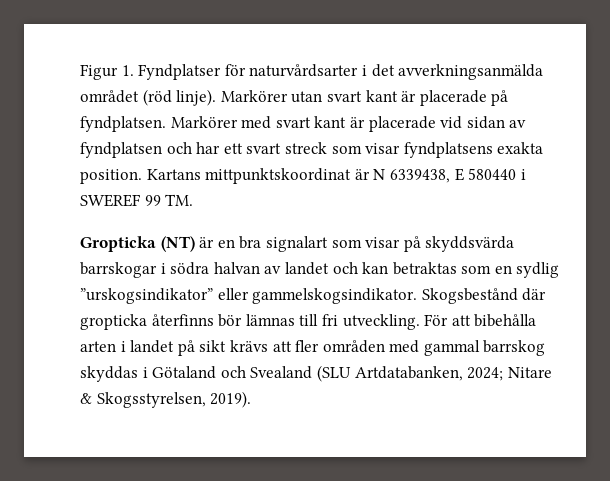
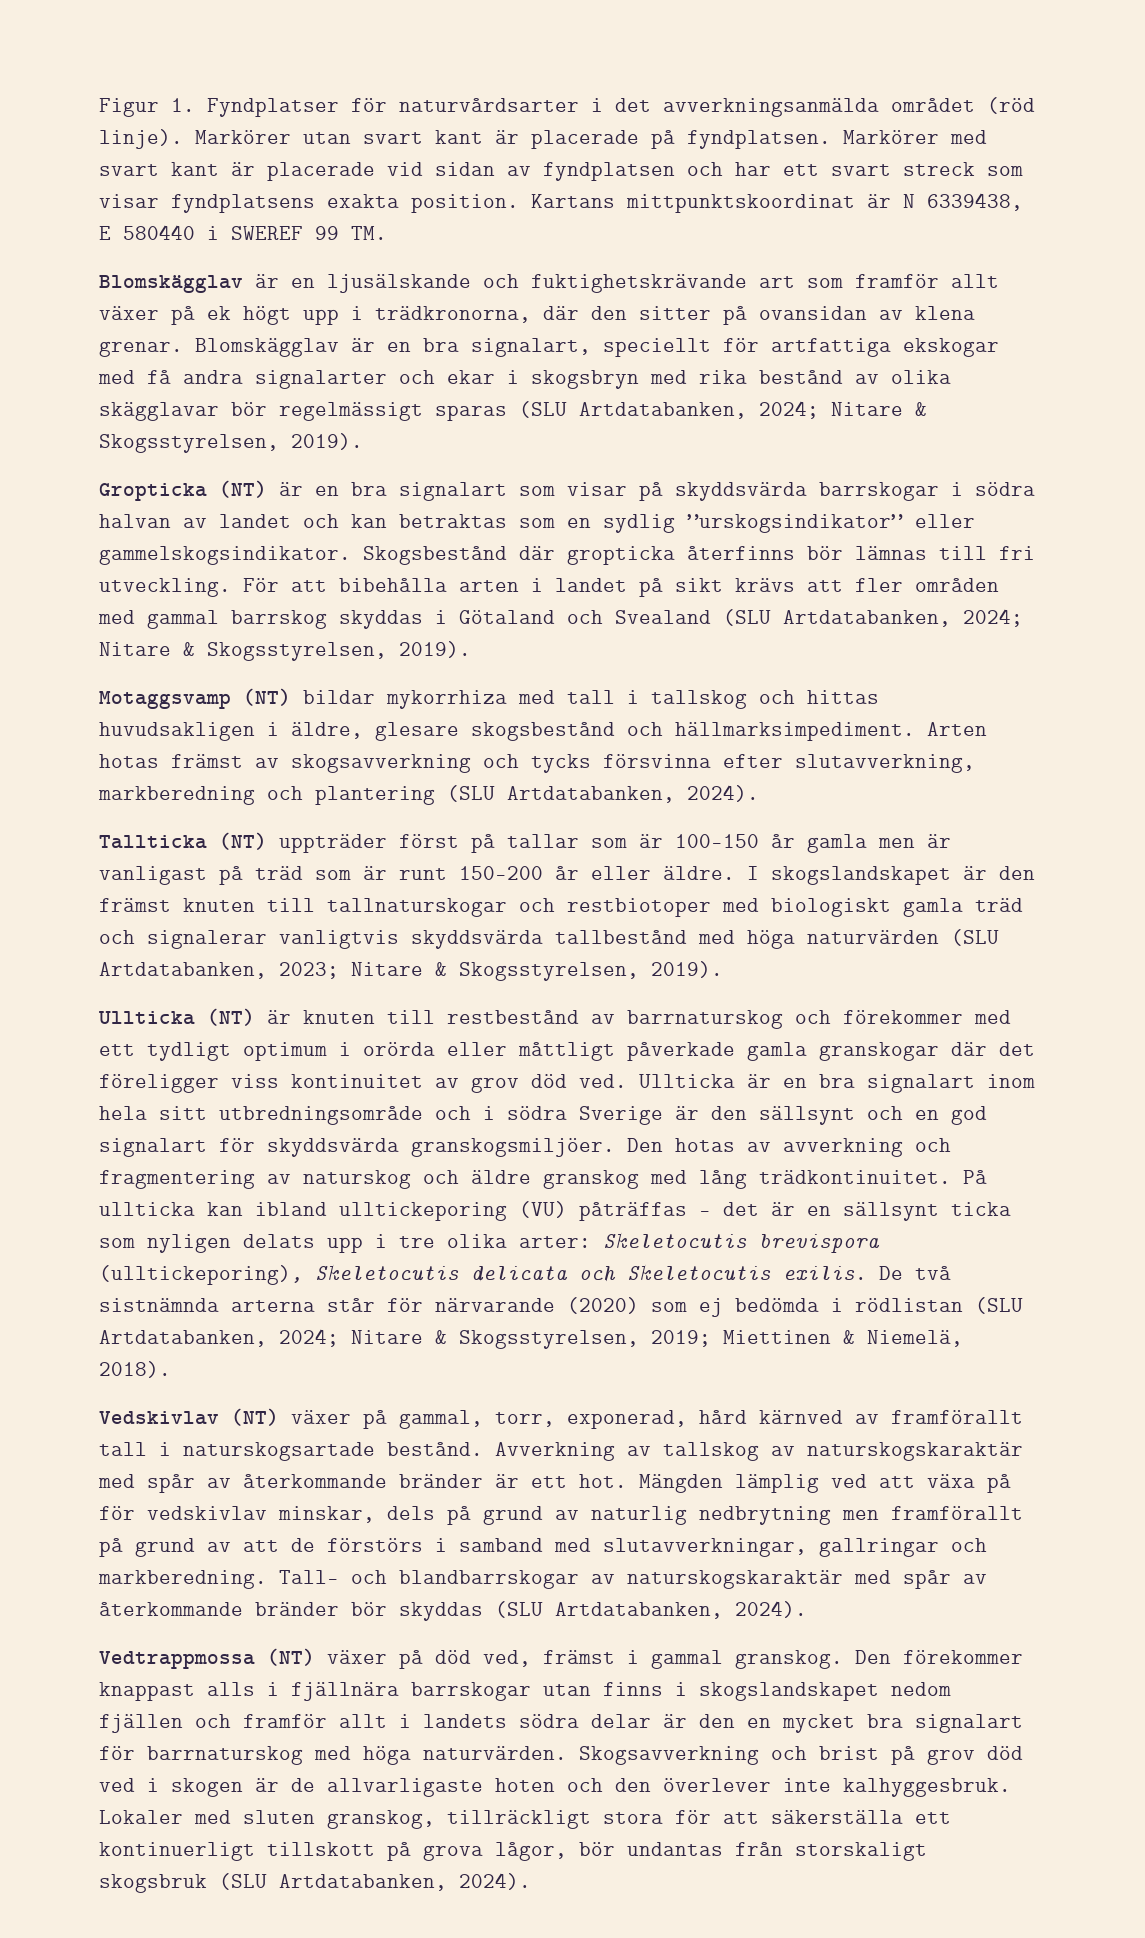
+ Blomskägglav är en ljusälskande och fuktighetskrävande art som framför allt växer på ek högt upp i trädkronorna, där den sitter på ovansidan av klena grenar. Blomskägglav är en bra signalart, speciellt för artfattiga ekskogar med få andra signalarter och ekar i skogsbryn med rika bestånd av olika skägglavar bör regelmässigt sparas (SLU Artdatabanken, 2024; Nitare & Skogsstyrelsen, 2019).
+ Motaggsvamp (NT) bildar mykorrhiza med tall i tallskog och hittas huvudsakligen i äldre, glesare skogsbestånd och hällmarksimpediment. Arten hotas främst av skogsavverkning och tycks försvinna efter slutavverkning, markberedning och plantering (SLU Artdatabanken, 2024).
+ Tallticka (NT) uppträder först på tallar som är 100–150 år gamla men är vanligast på träd som är runt 150–200 år eller äldre. I skogslandskapet är den främst knuten till tallnaturskogar och restbiotoper med biologiskt gamla träd och signalerar vanligtvis skyddsvärda tallbestånd med höga naturvärden (SLU Artdatabanken, 2023; Nitare & Skogsstyrelsen, 2019).
+ Ullticka (NT) är knuten till restbestånd av barrnaturskog och förekommer med ett tydligt optimum i orörda eller måttligt påverkade gamla granskogar där det föreligger viss kontinuitet av grov död ved. Ullticka är en bra signalart inom hela sitt utbredningsområde och i södra Sverige är den sällsynt och en god signalart för skyddsvärda granskogsmiljöer. Den hotas av avverkning och fragmentering av naturskog och äldre granskog med lång trädkontinuitet. På ullticka kan ibland ulltickeporing (VU) påträffas - det är en sällsynt ticka som nyligen delats upp i tre olika arter: Skeletocutis brevispora (ulltickeporing), Skeletocutis delicata och Skeletocutis exilis. De två sistnämnda arterna står för närvarande (2020) som ej bedömda i rödlistan (SLU Artdatabanken, 2024; Nitare & Skogsstyrelsen, 2019; Miettinen & Niemelä, 2018).
+ Vedskivlav (NT) växer på gammal, torr, exponerad, hård kärnved av framförallt tall i naturskogsartade bestånd. Avverkning av tallskog av naturskogskaraktär med spår av återkommande bränder är ett hot. Mängden lämplig ved att växa på för vedskivlav minskar, dels på grund av naturlig nedbrytning men framförallt på grund av att de förstörs i samband med slutavverkningar, gallringar och markberedning. Tall- och blandbarrskogar av naturskogskaraktär med spår av återkommande bränder bör skyddas (SLU Artdatabanken, 2024).
+ Vedtrappmossa (NT) växer på död ved, främst i gammal granskog. Den förekommer knappast alls i fjällnära barrskogar utan finns i skogslandskapet nedom fjällen och framför allt i landets södra delar är den en mycket bra signalart för barrnaturskog med höga naturvärden. Skogsavverkning och brist på grov död ved i skogen är de allvarligaste hoten och den överlever inte kalhyggesbruk. Lokaler med sluten granskog, tillräckligt stora för att säkerställa ett kontinuerligt tillskott på grova lågor, bör undantas från storskaligt skogsbruk (SLU Artdatabanken, 2024).

